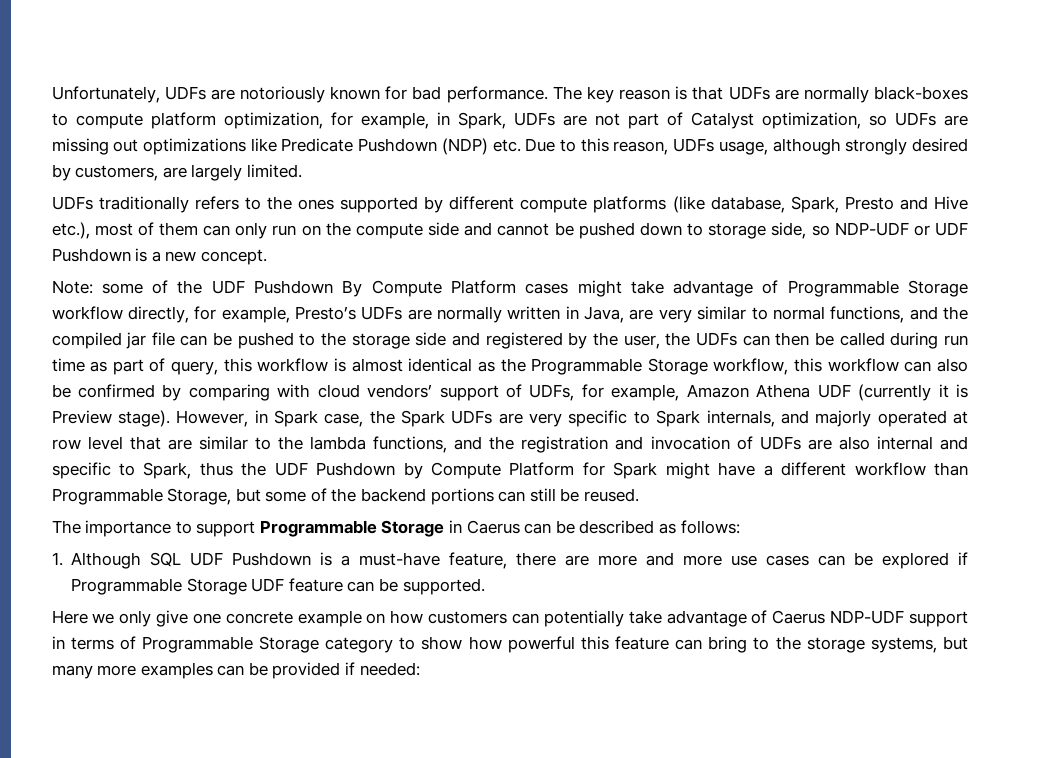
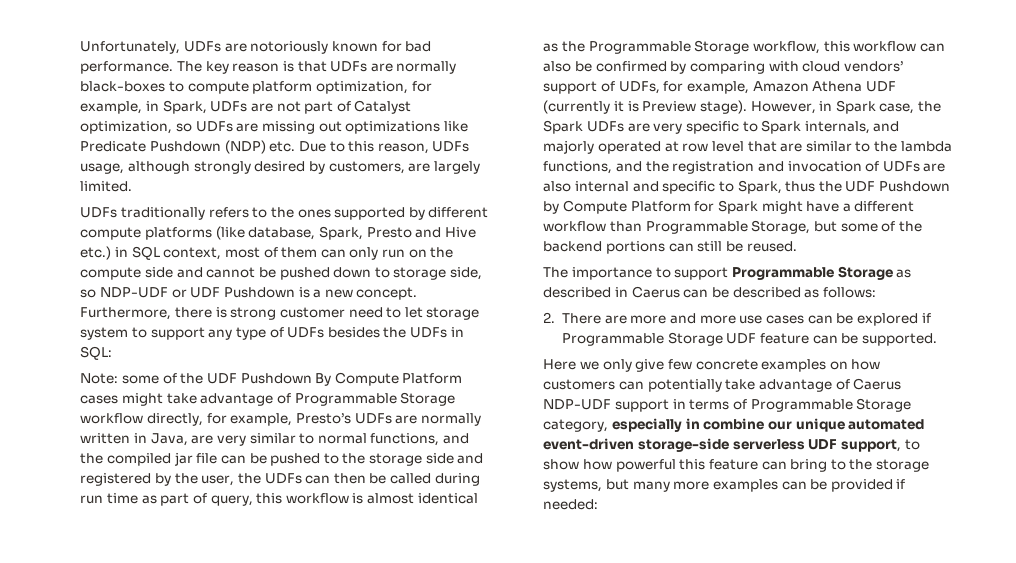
- UDFs traditionally refers to the ones supported by different compute platforms (like database, Spark, Presto and Hive etc.), most of them can only run on the compute side and cannot be pushed down to storage side, so NDP-UDF or UDF Pushdown is a new concept.
+ UDFs traditionally refers to the ones supported by different compute platforms (like database, Spark, Presto and Hive etc.) in SQL context, most of them can only run on the compute side and cannot be pushed down to storage side, so NDP-UDF or UDF Pushdown is a new concept. Furthermore, there is strong customer need to let storage system to support any type of UDFs besides the UDFs in SQL:
- The importance to support Programmable Storage in Caerus can be described as follows:
+ The importance to support Programmable Storage as described in Caerus can be described as follows:
- 1. Although SQL UDF Pushdown is a must-have feature, there are more and more use cases can be explored if Programmable Storage UDF feature can be supported.
+ 2. There are more and more use cases can be explored if Programmable Storage UDF feature can be supported.
- Here we only give one concrete example on how customers can potentially take advantage of Caerus NDP-UDF support in terms of Programmable Storage category to show how powerful this feature can bring to the storage systems, but many more examples can be provided if needed:
+ Here we only give few concrete examples on how customers can potentially take advantage of Caerus NDP-UDF support in terms of Programmable Storage category, especially in combine our unique automated event-driven storage-side serverless UDF support, to show how powerful this feature can bring to the storage systems, but many more examples can be provided if needed:

